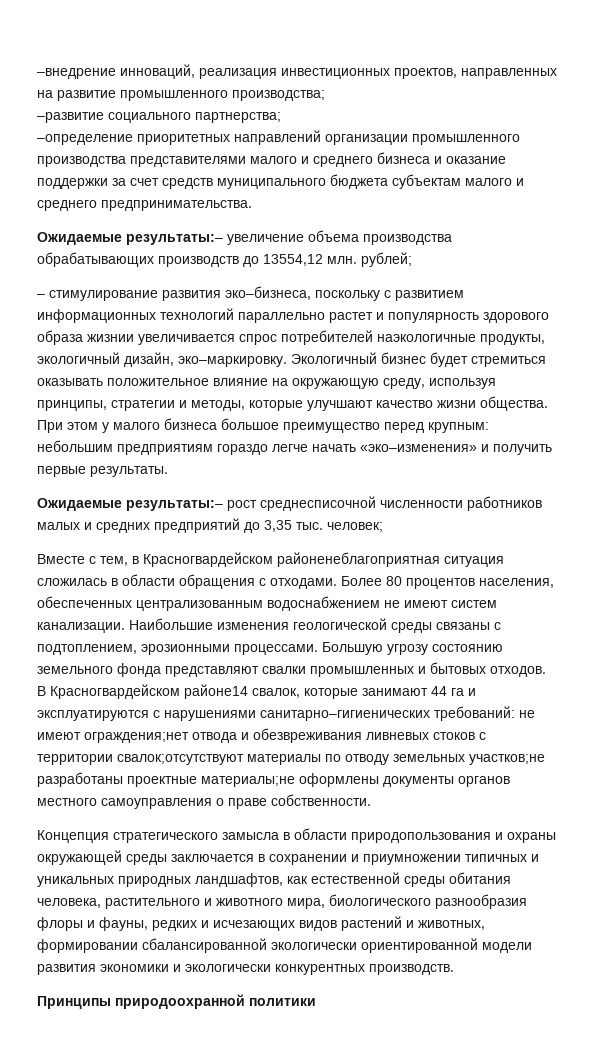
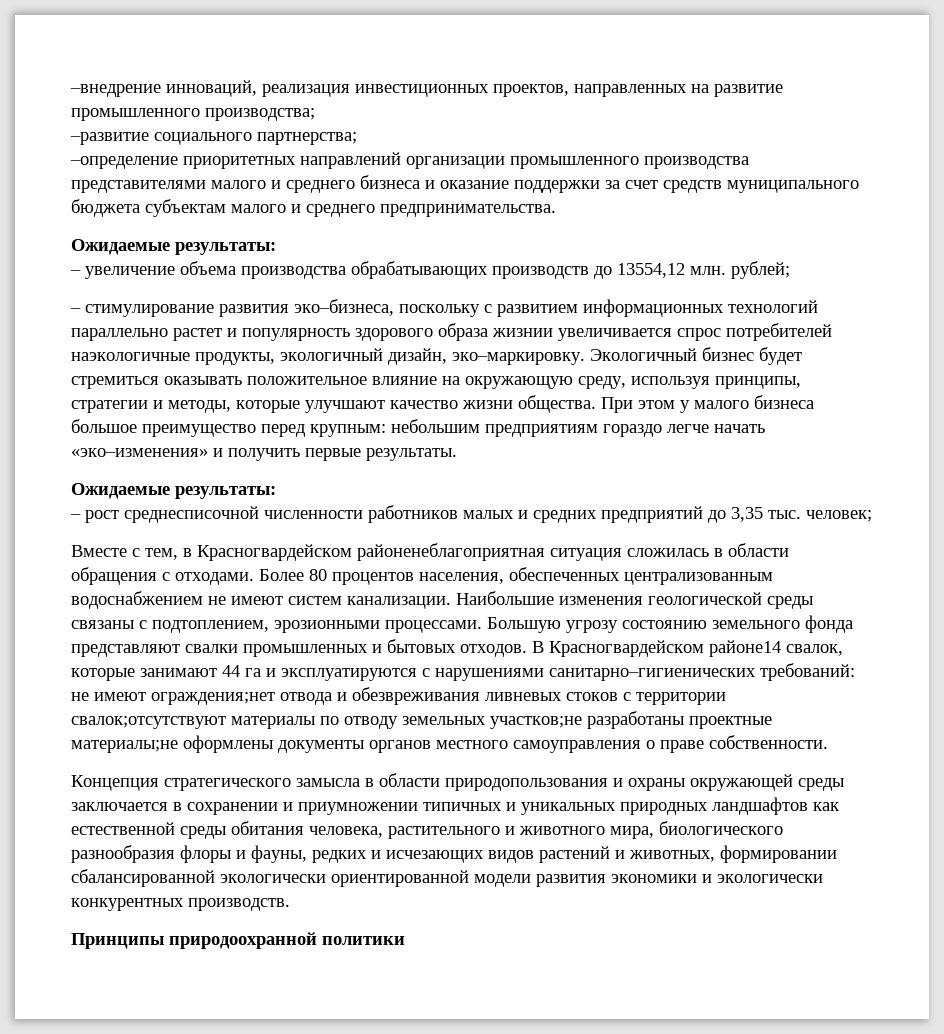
  –определение приоритетных направлений организации промышленного производства представителями малого и среднего бизнеса и оказание поддержки за счет средств муниципального бюджета субъектам малого и среднего предпринимательства.
- Ожидаемые результаты:– увеличение объема производства обрабатывающих производств до 13554,12 млн. рублей;
+ Ожидаемые результаты:
+ – увеличение объема производства обрабатывающих производств до 13554,12 млн. рублей;
  При этом у малого бизнеса большое преимущество перед крупным: небольшим предприятиям гораздо легче начать «эко–изменения» и получить первые результаты.
- Ожидаемые результаты:– рост среднесписочной численности работников малых и средних предприятий до 3,35 тыс. человек;
+ Ожидаемые результаты:
+ – рост среднесписочной численности работников малых и средних предприятий до 3,35 тыс. человек;
- Концепция стратегического замысла в области природопользования и охраны окружающей среды заключается в сохранении и приумножении типичных и уникальных природных ландшафтов, как естественной среды обитания человека, растительного и животного мира, биологического разнообразия флоры и фауны, редких и исчезающих видов растений и животных, формировании сбалансированной экологически ориентированной модели развития экономики и экологически конкурентных производств.
+ Концепция стратегического замысла в области природопользования и охраны окружающей среды заключается в сохранении и приумножении типичных и уникальных природных ландшафтов как естественной среды обитания человека, растительного и животного мира, биологического разнообразия флоры и фауны, редких и исчезающих видов растений и животных, формировании сбалансированной экологически ориентированной модели развития экономики и экологически конкурентных производств.

